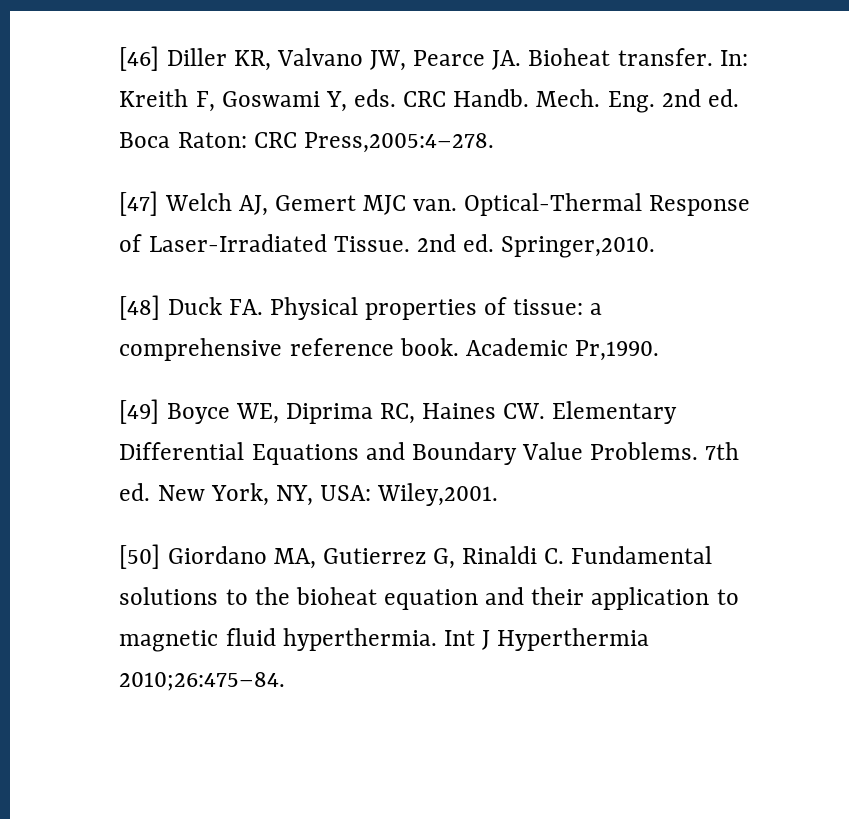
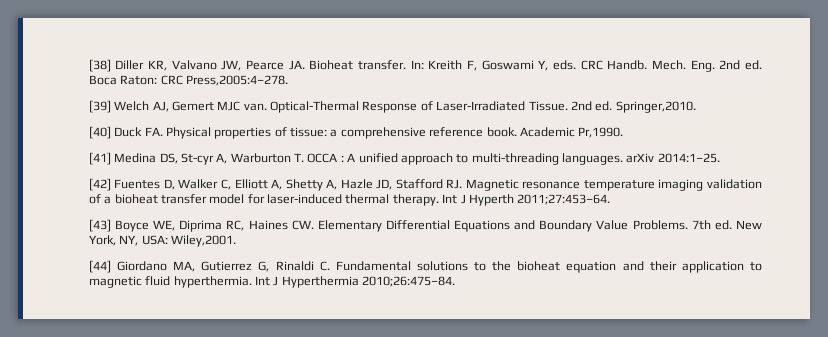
- [46] Diller KR, Valvano JW, Pearce JA. Bioheat transfer.
+ [38] Diller KR, Valvano JW, Pearce JA. Bioheat transfer.
- [47] Welch AJ, Gemert MJC van.
+ [39] Welch AJ, Gemert MJC van.
- [48] Duck FA. Physical properties of tissue: a comprehensive reference book.
+ [40] Duck FA. Physical properties of tissue: a comprehensive reference book.
- [49] Boyce WE, Diprima RC, Haines CW. Elementary Differential Equations and Boundary Value Problems.
+ [41] Medina DS, St-cyr A, Warburton T. OCCA : A unified approach to multi-threading languages. arXiv 2014:1–25.
+ [42] Fuentes D, Walker C, Elliott A, Shetty A, Hazle JD, Stafford RJ. Magnetic resonance temperature imaging validation of a bioheat transfer model for laser-induced thermal therapy. Int J Hyperth 2011;27:453–64.
+ [43] Boyce WE, Diprima RC, Haines CW. Elementary Differential Equations and Boundary Value Problems.
- [50] Giordano MA, Gutierrez G, Rinaldi C. Fundamental solutions to the bioheat equation and their application to magnetic fluid hyperthermia.
+ [44] Giordano MA, Gutierrez G, Rinaldi C. Fundamental solutions to the bioheat equation and their application to magnetic fluid hyperthermia.

